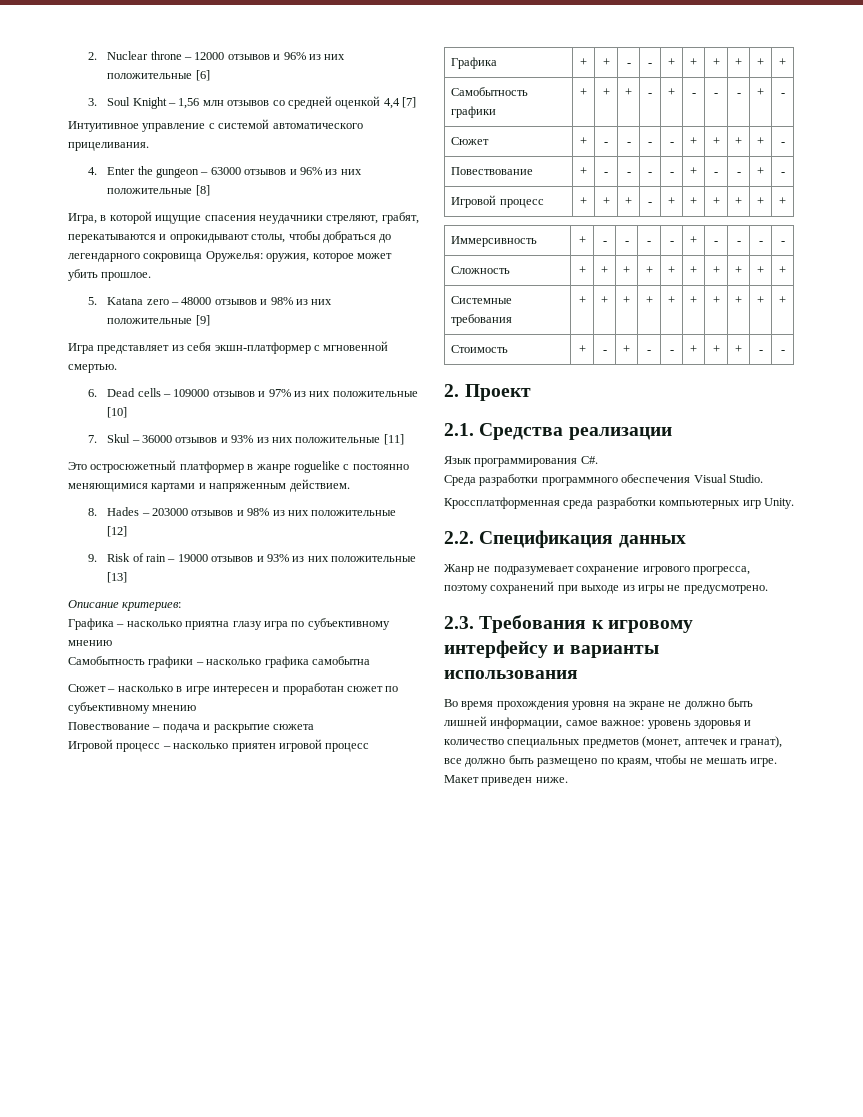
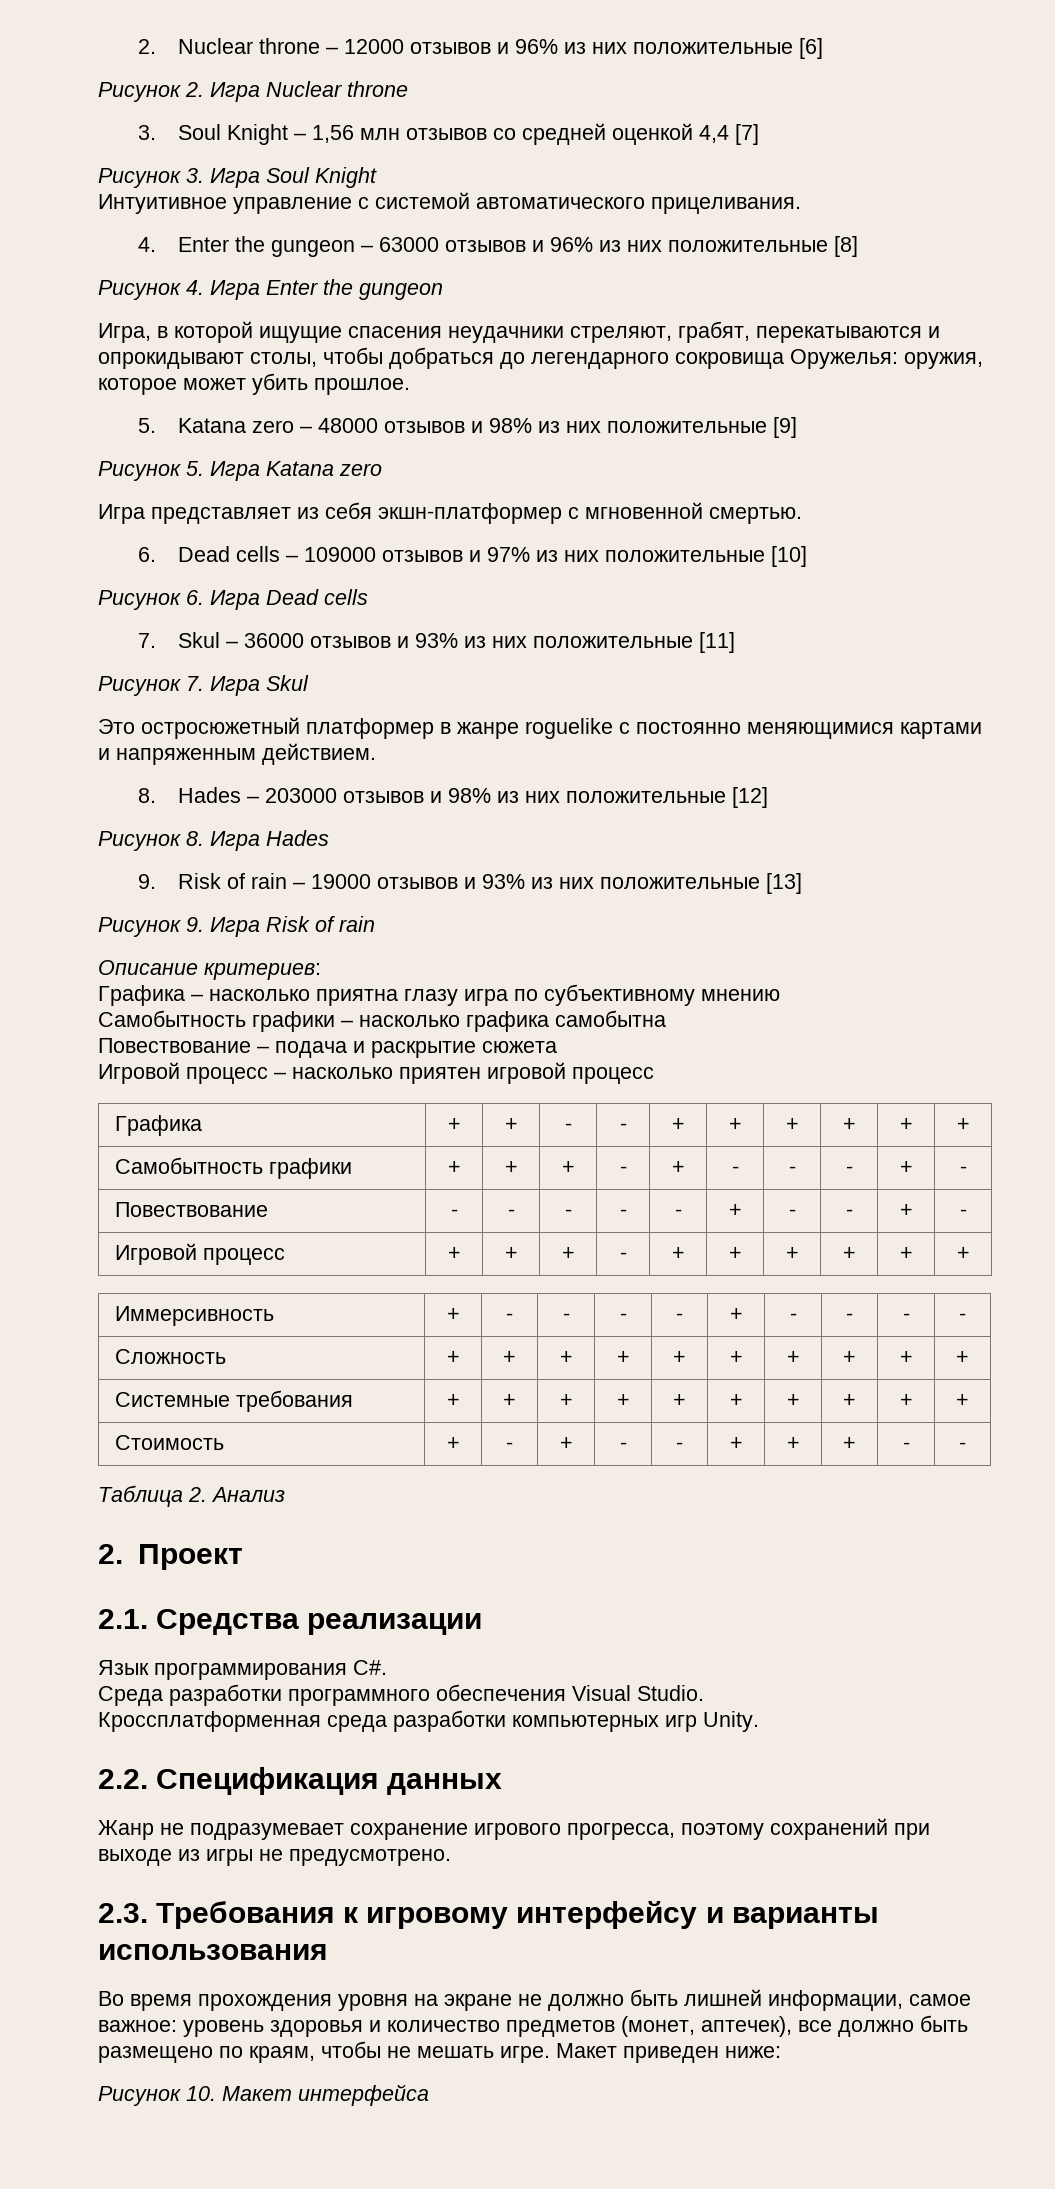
+ Рисунок 2. Игра Nuclear throne
+ Рисунок 3. Игра Soul Knight
+ Рисунок 4. Игра Enter the gungeon
+ Рисунок 5. Игра Katana zero
+ Рисунок 6. Игра Dead cells
+ Рисунок 7. Игра Skul
+ Рисунок 8. Игра Hades
+ Рисунок 9. Игра Risk of rain
- Сюжет – насколько в игре интересен и проработан сюжет по субъективному мнению
- Сюжет | + | - | - | - | - | + | + | + | + | -
- Повествование | + | - | - | - | - | + | - | - | + | -
+ Повествование | - | - | - | - | - | + | - | - | + | -
+ Таблица 2. Анализ
- Во время прохождения уровня на экране не должно быть лишней информации, самое важное: уровень здоровья и количество специальных предметов (монет, аптечек и гранат), все должно быть размещено по краям, чтобы не мешать игре.
+ Во время прохождения уровня на экране не должно быть лишней информации, самое важное: уровень здоровья и количество предметов (монет, аптечек), все должно быть размещено по краям, чтобы не мешать игре.
- Макет приведен ниже.
+ Макет приведен ниже:
+ Рисунок 10. Макет интерфейса

